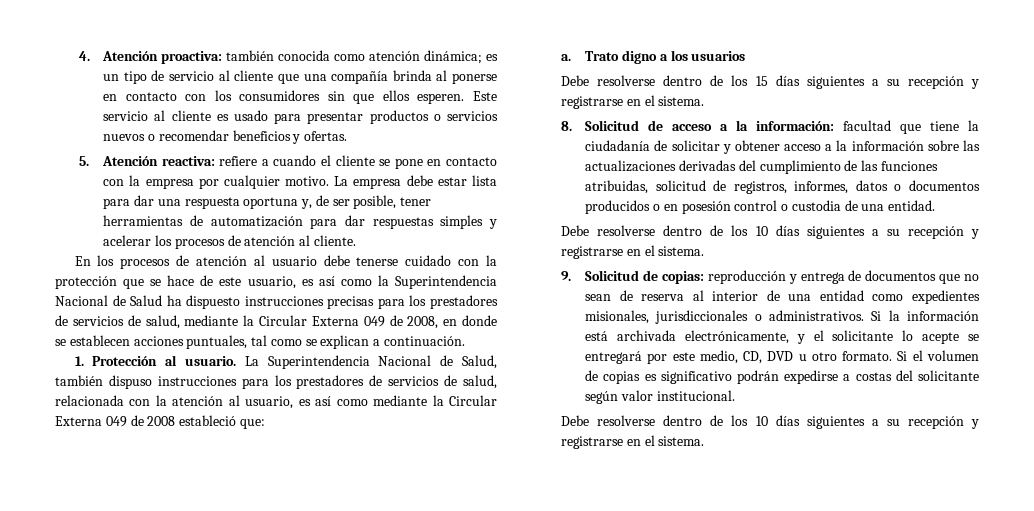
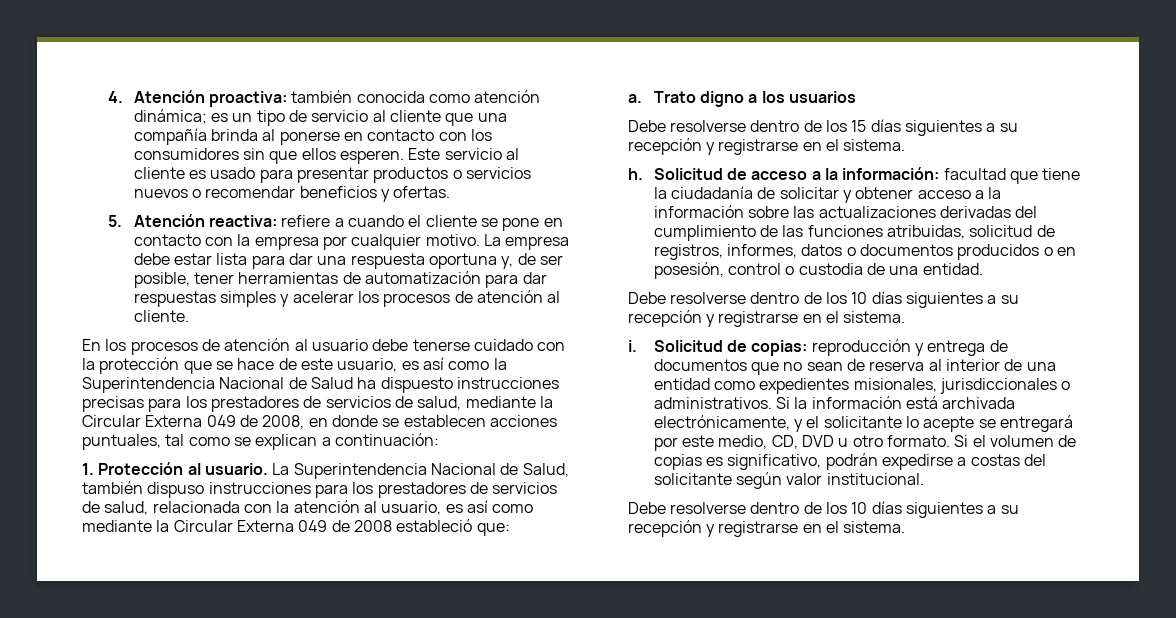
- En los procesos de atención al usuario debe tenerse cuidado con la protección que se hace de este usuario, es así como la Superintendencia Nacional de Salud ha dispuesto instrucciones precisas para los prestadores de servicios de salud, mediante la Circular Externa 049 de 2008, en donde se establecen acciones puntuales, tal como se explican a continuación.
+ En los procesos de atención al usuario debe tenerse cuidado con la protección que se hace de este usuario, es así como la Superintendencia Nacional de Salud ha dispuesto instrucciones precisas para los prestadores de servicios de salud, mediante la Circular Externa 049 de 2008, en donde se establecen acciones puntuales, tal como se explican a continuación:
- 8. Solicitud de acceso a la información: facultad que tiene la ciudadanía de solicitar y obtener acceso a la información sobre las actualizaciones derivadas del cumplimiento de las funciones atribuidas, solicitud de registros, informes, datos o documentos producidos o en posesión control o custodia de una entidad.
+ h. Solicitud de acceso a la información: facultad que tiene la ciudadanía de solicitar y obtener acceso a la información sobre las actualizaciones derivadas del cumplimiento de las funciones atribuidas, solicitud de registros, informes, datos o documentos producidos o en posesión, control o custodia de una entidad.
- 9. Solicitud de copias: reproducción y entrega de documentos que no sean de reserva al interior de una entidad como expedientes misionales, jurisdiccionales o administrativos.
+ i. Solicitud de copias: reproducción y entrega de documentos que no sean de reserva al interior de una entidad como expedientes misionales, jurisdiccionales o administrativos.
- Si el volumen de copias es significativo podrán expedirse a costas del solicitante según valor institucional.
+ Si el volumen de copias es significativo, podrán expedirse a costas del solicitante según valor institucional.

